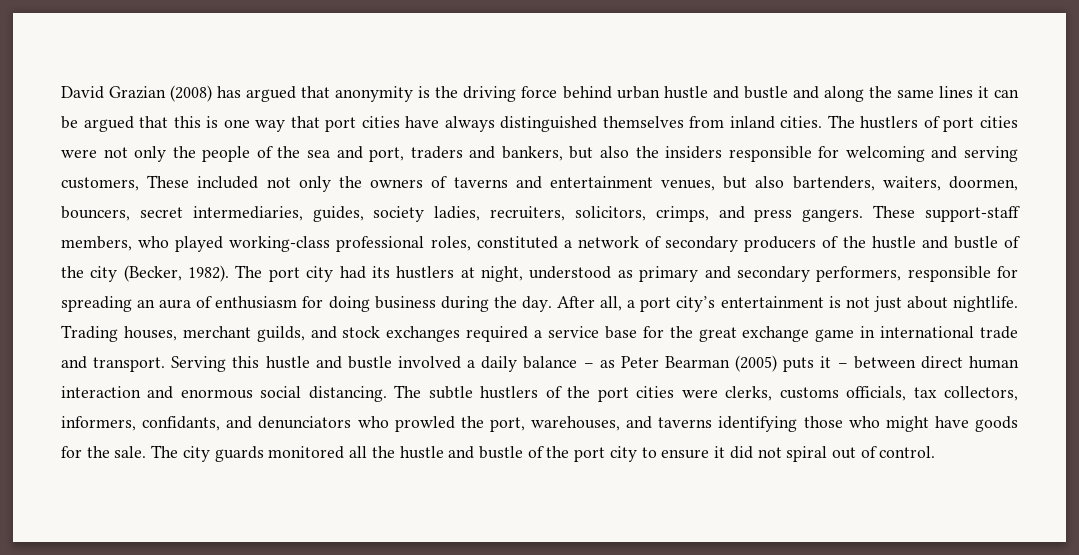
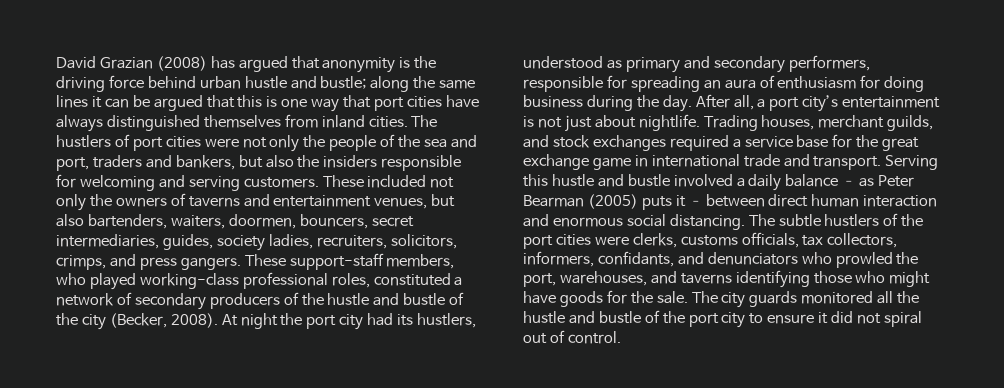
- David Grazian (2008) has argued that anonymity is the driving force behind urban hustle and bustle and along the same lines it can be argued that this is one way that port cities have always distinguished themselves from inland cities.
+ David Grazian (2008) has argued that anonymity is the driving force behind urban hustle and bustle; along the same lines it can be argued that this is one way that port cities have always distinguished themselves from inland cities.
- The hustlers of port cities were not only the people of the sea and port, traders and bankers, but also the insiders responsible for welcoming and serving customers, These included not only the owners of taverns and entertainment venues, but also bartenders, waiters, doormen, bouncers, secret intermediaries, guides, society ladies, recruiters, solicitors, crimps, and press gangers.
+ The hustlers of port cities were not only the people of the sea and port, traders and bankers, but also the insiders responsible for welcoming and serving customers. These included not only the owners of taverns and entertainment venues, but also bartenders, waiters, doormen, bouncers, secret intermediaries, guides, society ladies, recruiters, solicitors, crimps, and press gangers.
- These support-staff members, who played working-class professional roles, constituted a network of secondary producers of the hustle and bustle of the city (Becker, 1982). The port city had its hustlers at night, understood as primary and secondary performers, responsible for spreading an aura of enthusiasm for doing business during the day.
+ These support-staff members, who played working-class professional roles, constituted a network of secondary producers of the hustle and bustle of the city (Becker, 2008). At night the port city had its hustlers, understood as primary and secondary performers, responsible for spreading an aura of enthusiasm for doing business during the day.

